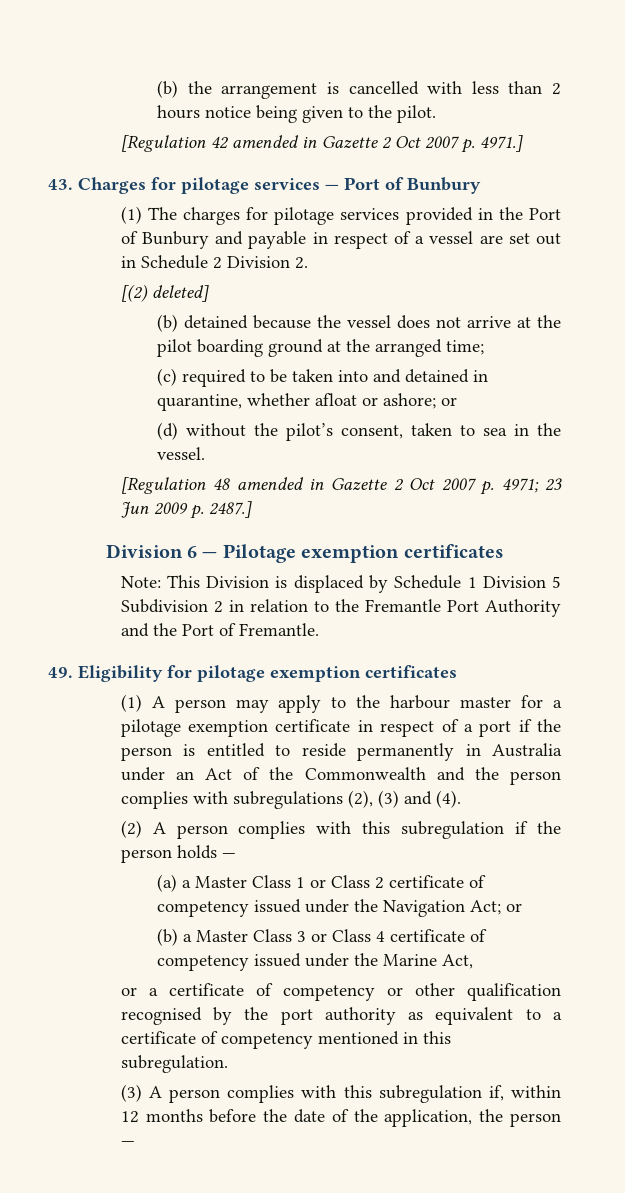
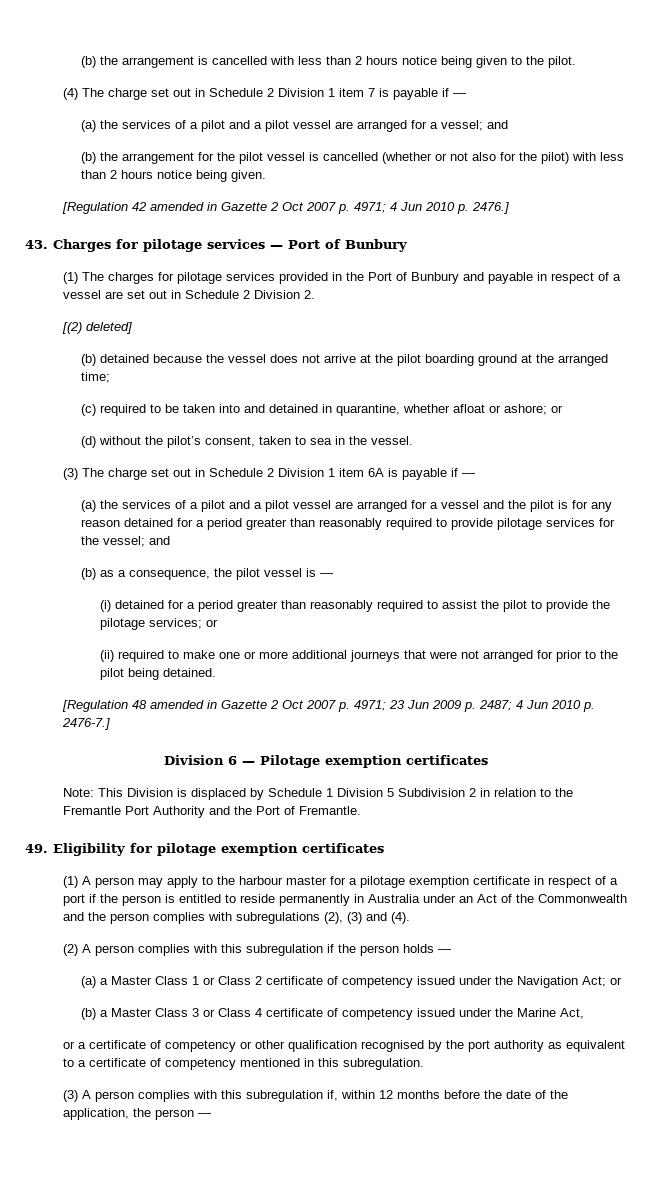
+ (4) The charge set out in Schedule 2 Division 1 item 7 is payable if —
+ (a) the services of a pilot and a pilot vessel are arranged for a vessel; and
+ (b) the arrangement for the pilot vessel is cancelled (whether or not also for the pilot) with less than 2 hours notice being given.
- [Regulation 42 amended in Gazette 2 Oct 2007 p. 4971.]
+ [Regulation 42 amended in Gazette 2 Oct 2007 p. 4971; 4 Jun 2010 p. 2476.]
+ (3) The charge set out in Schedule 2 Division 1 item 6A is payable if —
+ (a) the services of a pilot and a pilot vessel are arranged for a vessel and the pilot is for any reason detained for a period greater than reasonably required to provide pilotage services for the vessel; and
+ (b) as a consequence, the pilot vessel is —
+ (i) detained for a period greater than reasonably required to assist the pilot to provide the pilotage services; or
+ (ii) required to make one or more additional journeys that were not arranged for prior to the pilot being detained.
- [Regulation 48 amended in Gazette 2 Oct 2007 p. 4971; 23 Jun 2009 p. 2487.]
+ [Regulation 48 amended in Gazette 2 Oct 2007 p. 4971; 23 Jun 2009 p. 2487; 4 Jun 2010 p. 2476-7.]

